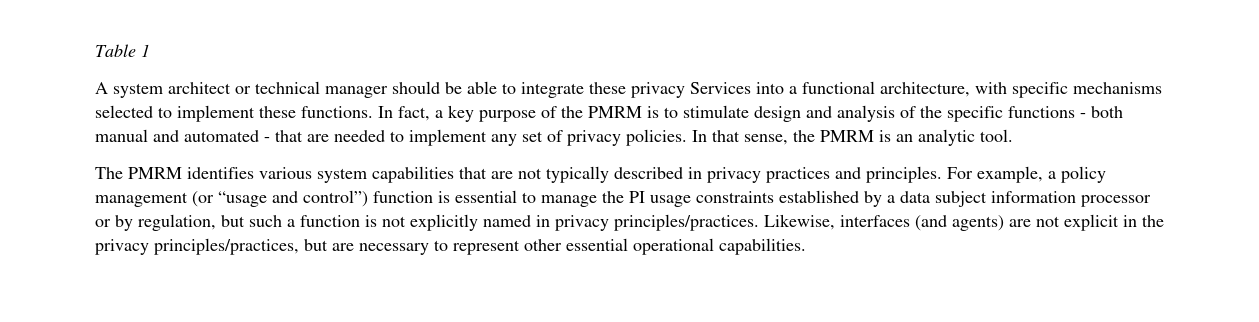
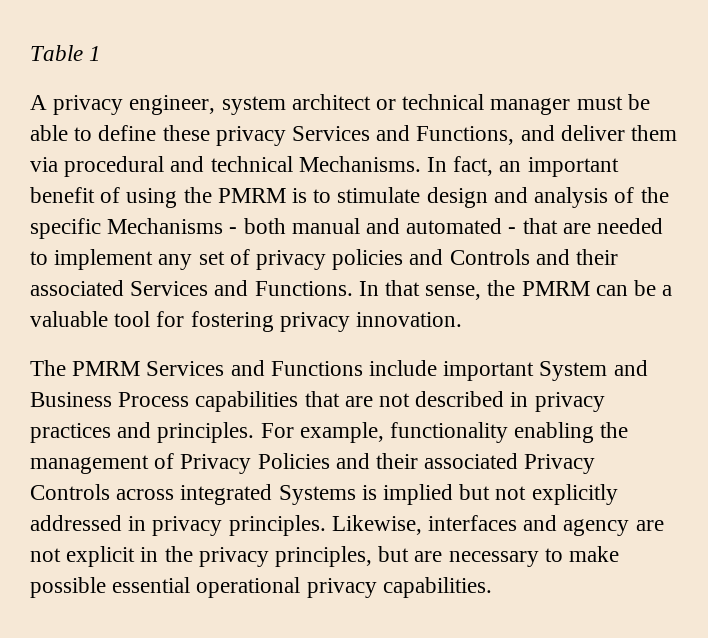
- A system architect or technical manager should be able to integrate these privacy Services into a functional architecture, with specific mechanisms selected to implement these functions. In fact, a key purpose of the PMRM is to stimulate design and analysis of the specific functions - both manual and automated - that are needed to implement any set of privacy policies.
+ A privacy engineer, system architect or technical manager must be able to define these privacy Services and Functions, and deliver them via procedural and technical Mechanisms. In fact, an important benefit of using the PMRM is to stimulate design and analysis of the specific Mechanisms - both manual and automated - that are needed to implement any set of privacy policies and Controls and their associated Services and Functions.
- In that sense, the PMRM is an analytic tool.
- The PMRM identifies various system capabilities that are not typically described in privacy practices and principles.
+ In that sense, the PMRM can be a valuable tool for fostering privacy innovation.
+ The PMRM Services and Functions include important System and Business Process capabilities that are not described in privacy practices and principles.
- For example, a policy management (or “usage and control”) function is essential to manage the PI usage constraints established by a data subject information processor or by regulation, but such a function is not explicitly named in privacy principles/practices.
+ For example, functionality enabling the management of Privacy Policies and their associated Privacy Controls across integrated Systems is implied but not explicitly addressed in privacy principles.
- Likewise, interfaces (and agents) are not explicit in the privacy principles/practices, but are necessary to represent other essential operational capabilities.
+ Likewise, interfaces and agency are not explicit in the privacy principles, but are necessary to make possible essential operational privacy capabilities.

